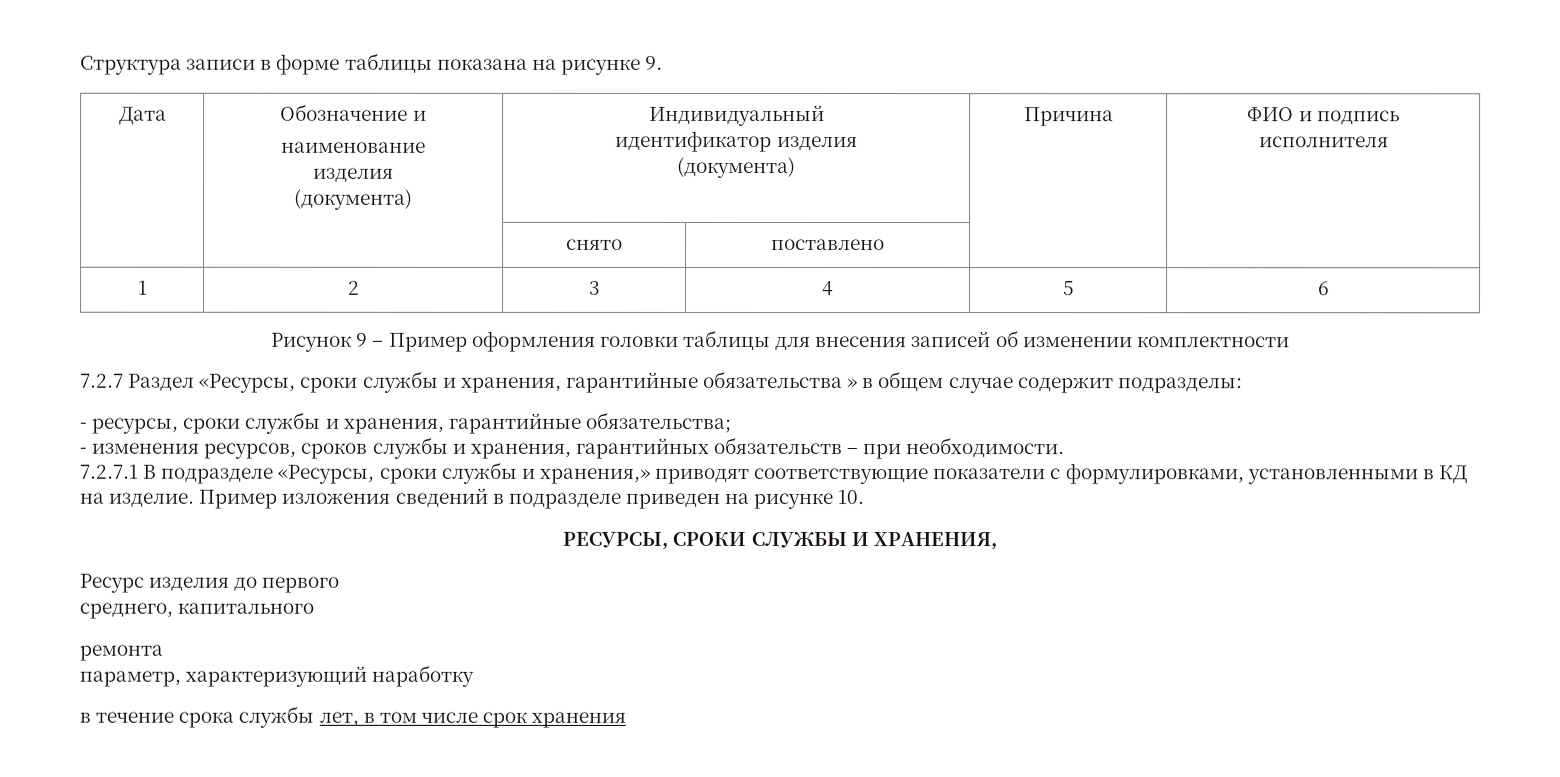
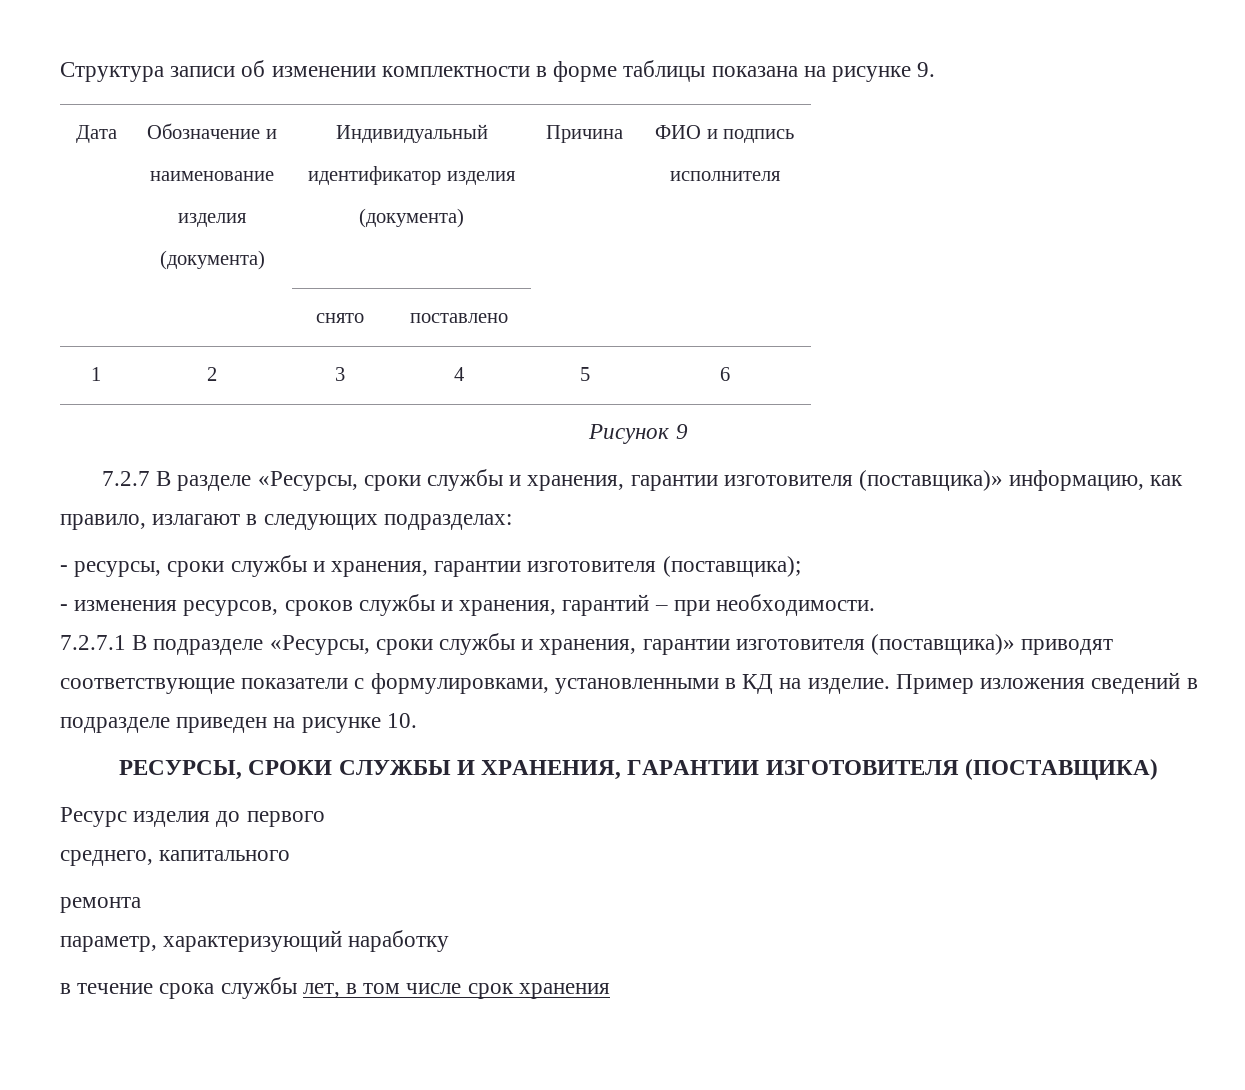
- Структура записи в форме таблицы показана на рисунке 9.
+ Структура записи об изменении комплектности в форме таблицы показана на рисунке 9.
- Рисунок 9 – Пример оформления головки таблицы для внесения записей об изменении комплектности
+ Рисунок 9
- 7.2.7 Раздел «Ресурсы, сроки службы и хранения, гарантийные обязательства » в общем случае содержит подразделы:
+ 7.2.7 В разделе «Ресурсы, сроки службы и хранения, гарантии изготовителя (поставщика)» информацию, как правило, излагают в следующих подразделах:
- - ресурсы, сроки службы и хранения, гарантийные обязательства;
+ - ресурсы, сроки службы и хранения, гарантии изготовителя (поставщика);
- - изменения ресурсов, сроков службы и хранения, гарантийных обязательств – при необходимости.
+ - изменения ресурсов, сроков службы и хранения, гарантий – при необходимости.
- 7.2.7.1 В подразделе «Ресурсы, сроки службы и хранения,» приводят соответствующие показатели с формулировками, установленными в КД на изделие.
+ 7.2.7.1 В подразделе «Ресурсы, сроки службы и хранения, гарантии изготовителя (поставщика)» приводят соответствующие показатели с формулировками, установленными в КД на изделие.
- РЕСУРСЫ, СРОКИ СЛУЖБЫ И ХРАНЕНИЯ,
+ РЕСУРСЫ, СРОКИ СЛУЖБЫ И ХРАНЕНИЯ, ГАРАНТИИ ИЗГОТОВИТЕЛЯ (ПОСТАВЩИКА)

